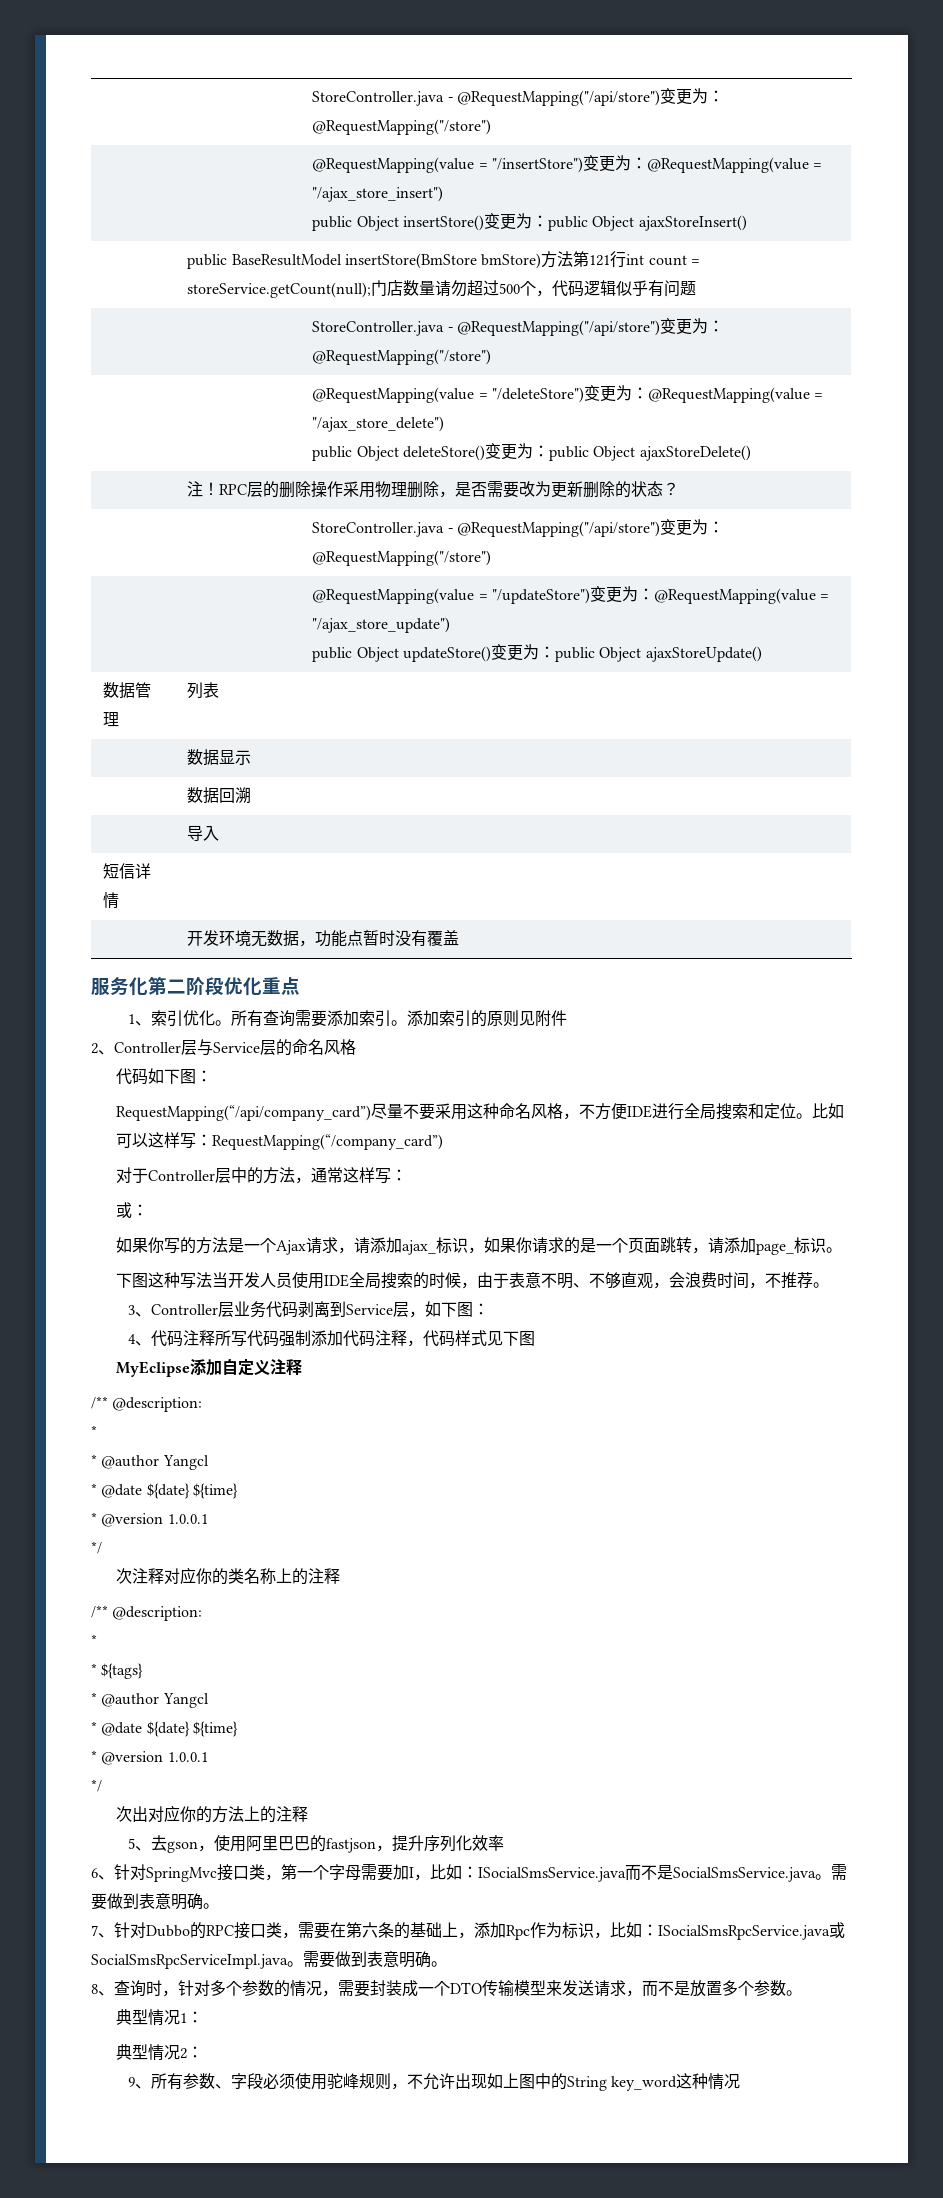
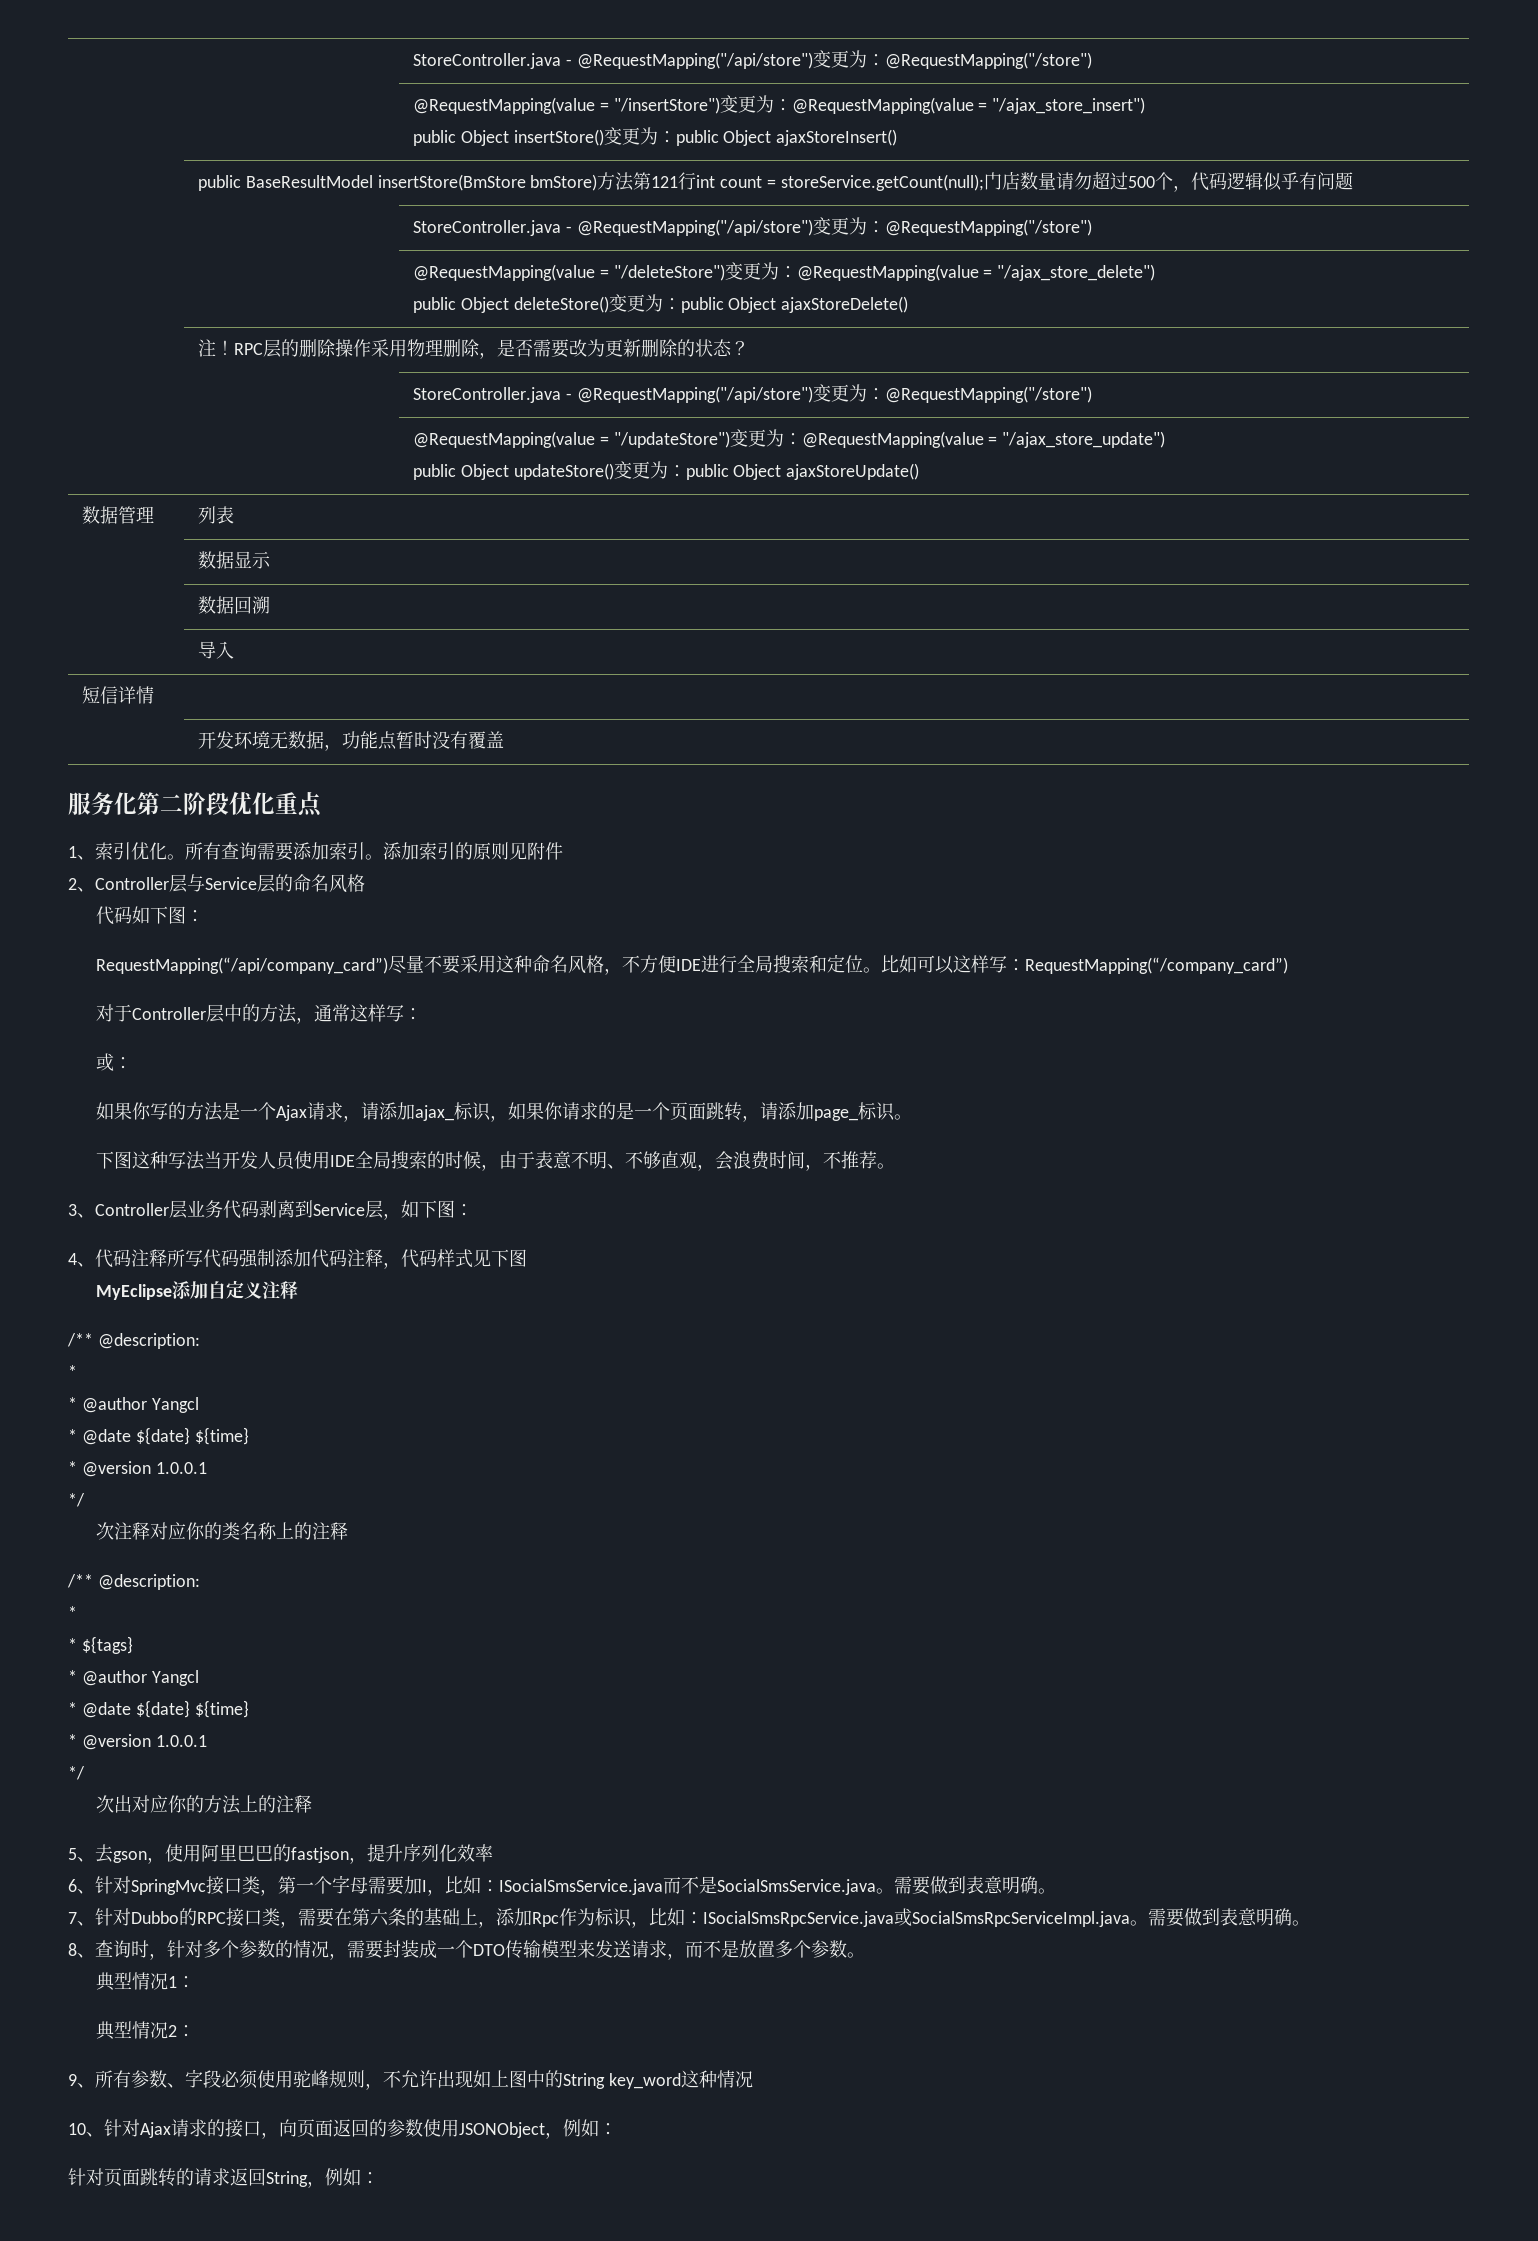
+ 10、针对Ajax请求的接口，向页面返回的参数使用JSONObject，例如：
+ 针对页面跳转的请求返回String，例如：

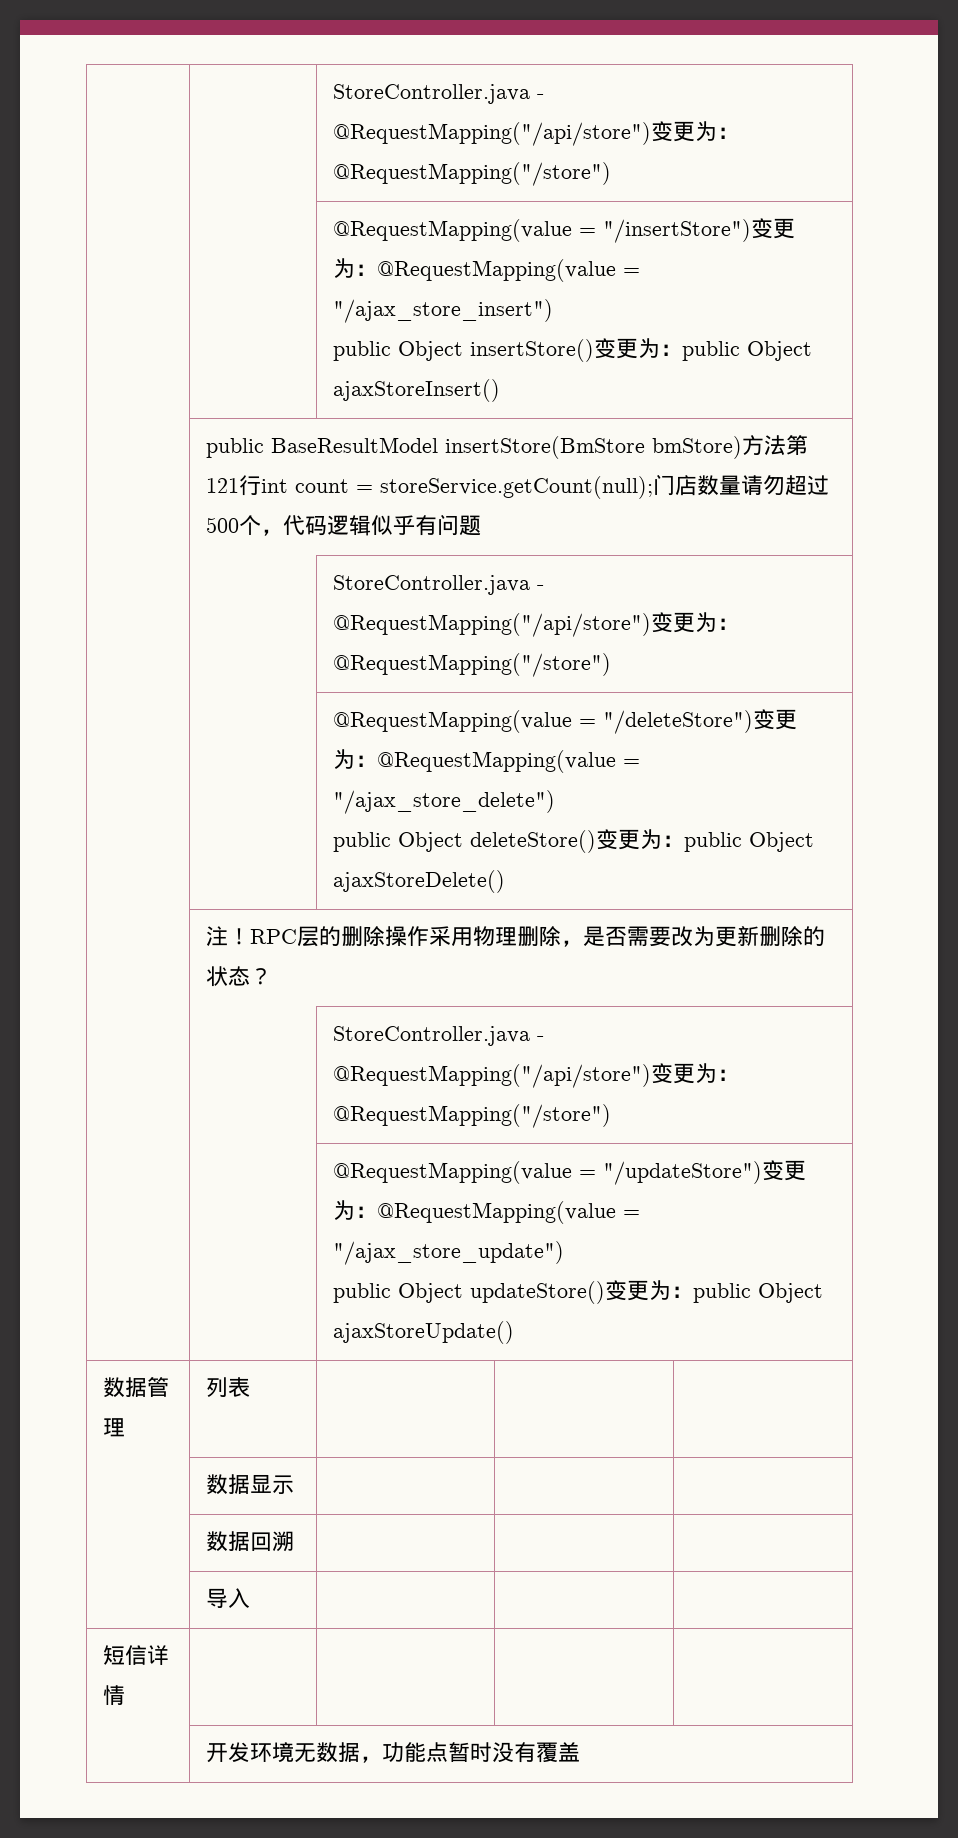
- 服务化第二阶段优化重点
- 1、索引优化。所有查询需要添加索引。添加索引的原则见附件
- 2、Controller层与Service层的命名风格
- 代码如下图：
- RequestMapping(“/api/company_card”)尽量不要采用这种命名风格，不方便IDE进行全局搜索和定位。比如可以这样写：RequestMapping(“/company_card”)
- 对于Controller层中的方法，通常这样写：
- 或：
- 如果你写的方法是一个Ajax请求，请添加ajax_标识，如果你请求的是一个页面跳转，请添加page_标识。
- 下图这种写法当开发人员使用IDE全局搜索的时候，由于表意不明、不够直观，会浪费时间，不推荐。
- 3、Controller层业务代码剥离到Service层，如下图：
- 4、代码注释所写代码强制添加代码注释，代码样式见下图
- MyEclipse添加自定义注释
- /** @description:
- *
- * @author Yangcl
- * @date ${date} ${time}
- * @version 1.0.0.1
- */
- 次注释对应你的类名称上的注释
- /** @description:
- *
- * ${tags}
- * @author Yangcl
- * @date ${date} ${time}
- * @version 1.0.0.1
- */
- 次出对应你的方法上的注释
- 5、去gson，使用阿里巴巴的fastjson，提升序列化效率
- 6、针对SpringMvc接口类，第一个字母需要加I，比如：ISocialSmsService.java而不是SocialSmsService.java。需要做到表意明确。
- 7、针对Dubbo的RPC接口类，需要在第六条的基础上，添加Rpc作为标识，比如：ISocialSmsRpcService.java或SocialSmsRpcServiceImpl.java。需要做到表意明确。
- 8、查询时，针对多个参数的情况，需要封装成一个DTO传输模型来发送请求，而不是放置多个参数。
- 典型情况1：
- 典型情况2：
- 9、所有参数、字段必须使用驼峰规则，不允许出现如上图中的String key_word这种情况
- 10、针对Ajax请求的接口，向页面返回的参数使用JSONObject，例如：
- 针对页面跳转的请求返回String，例如：

